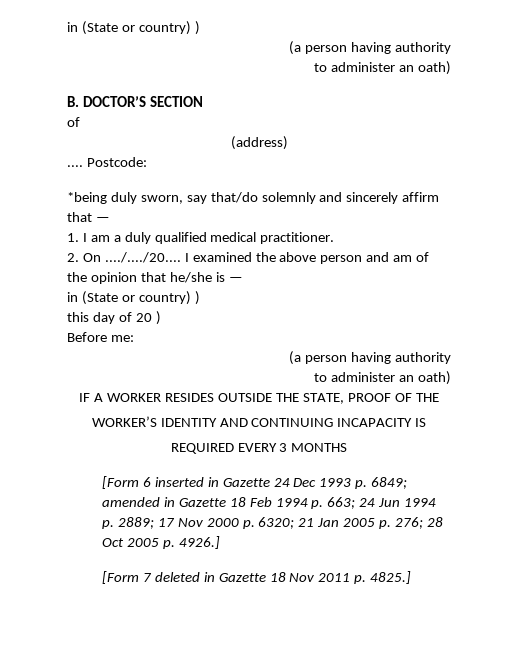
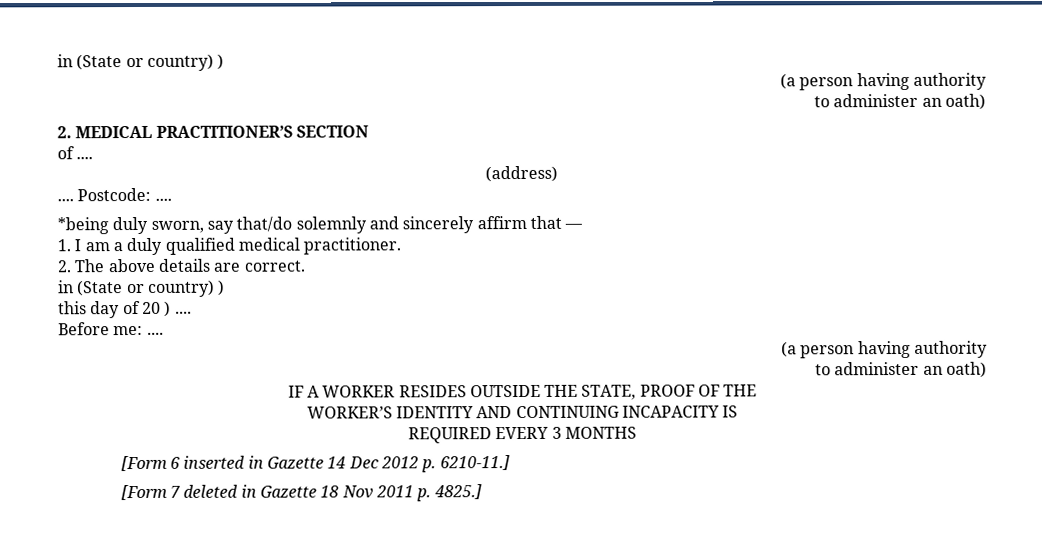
- B. DOCTOR’S SECTION
- of
+ 2. MEDICAL PRACTITIONER’S SECTION
+ of ....
- Postcode:
+ Postcode: ....
- 2. On ..../..../20.... I examined the above person and am of the opinion that he/she is —
+ 2. The above details are correct.
- this day of 20 )
+ this day of 20 ) ....
- Before me:
+ Before me: ....
- [Form 6 inserted in Gazette 24 Dec 1993 p. 6849; amended in Gazette 18 Feb 1994 p. 663; 24 Jun 1994 p. 2889; 17 Nov 2000 p. 6320; 21 Jan 2005 p. 276; 28 Oct 2005 p. 4926.]
+ [Form 6 inserted in Gazette 14 Dec 2012 p. 6210-11.]

